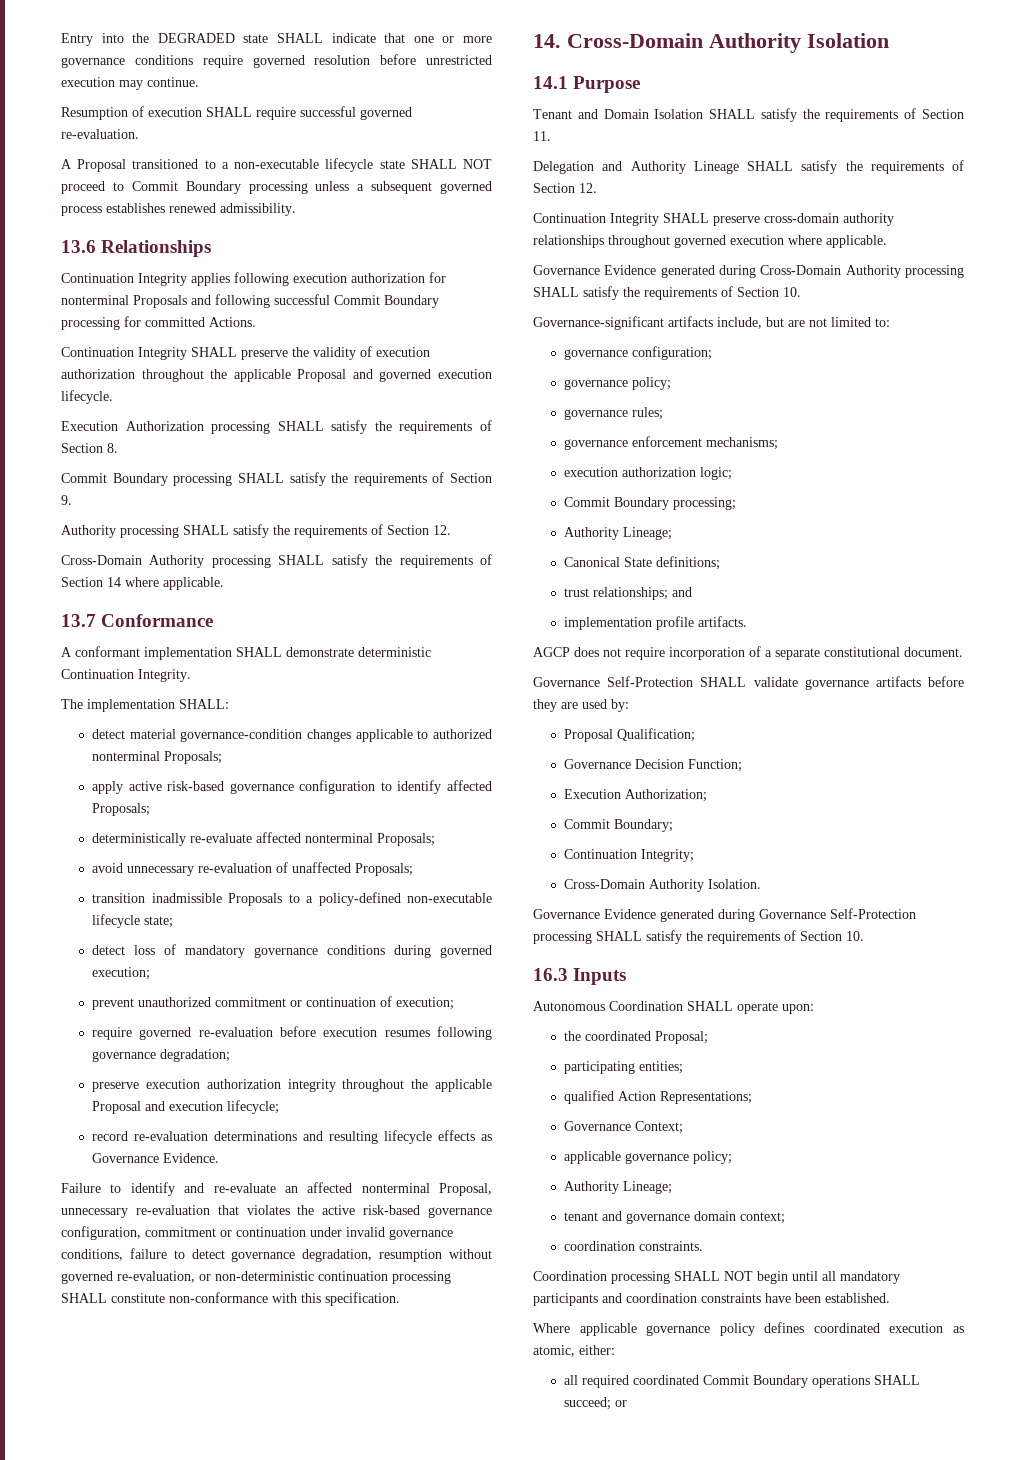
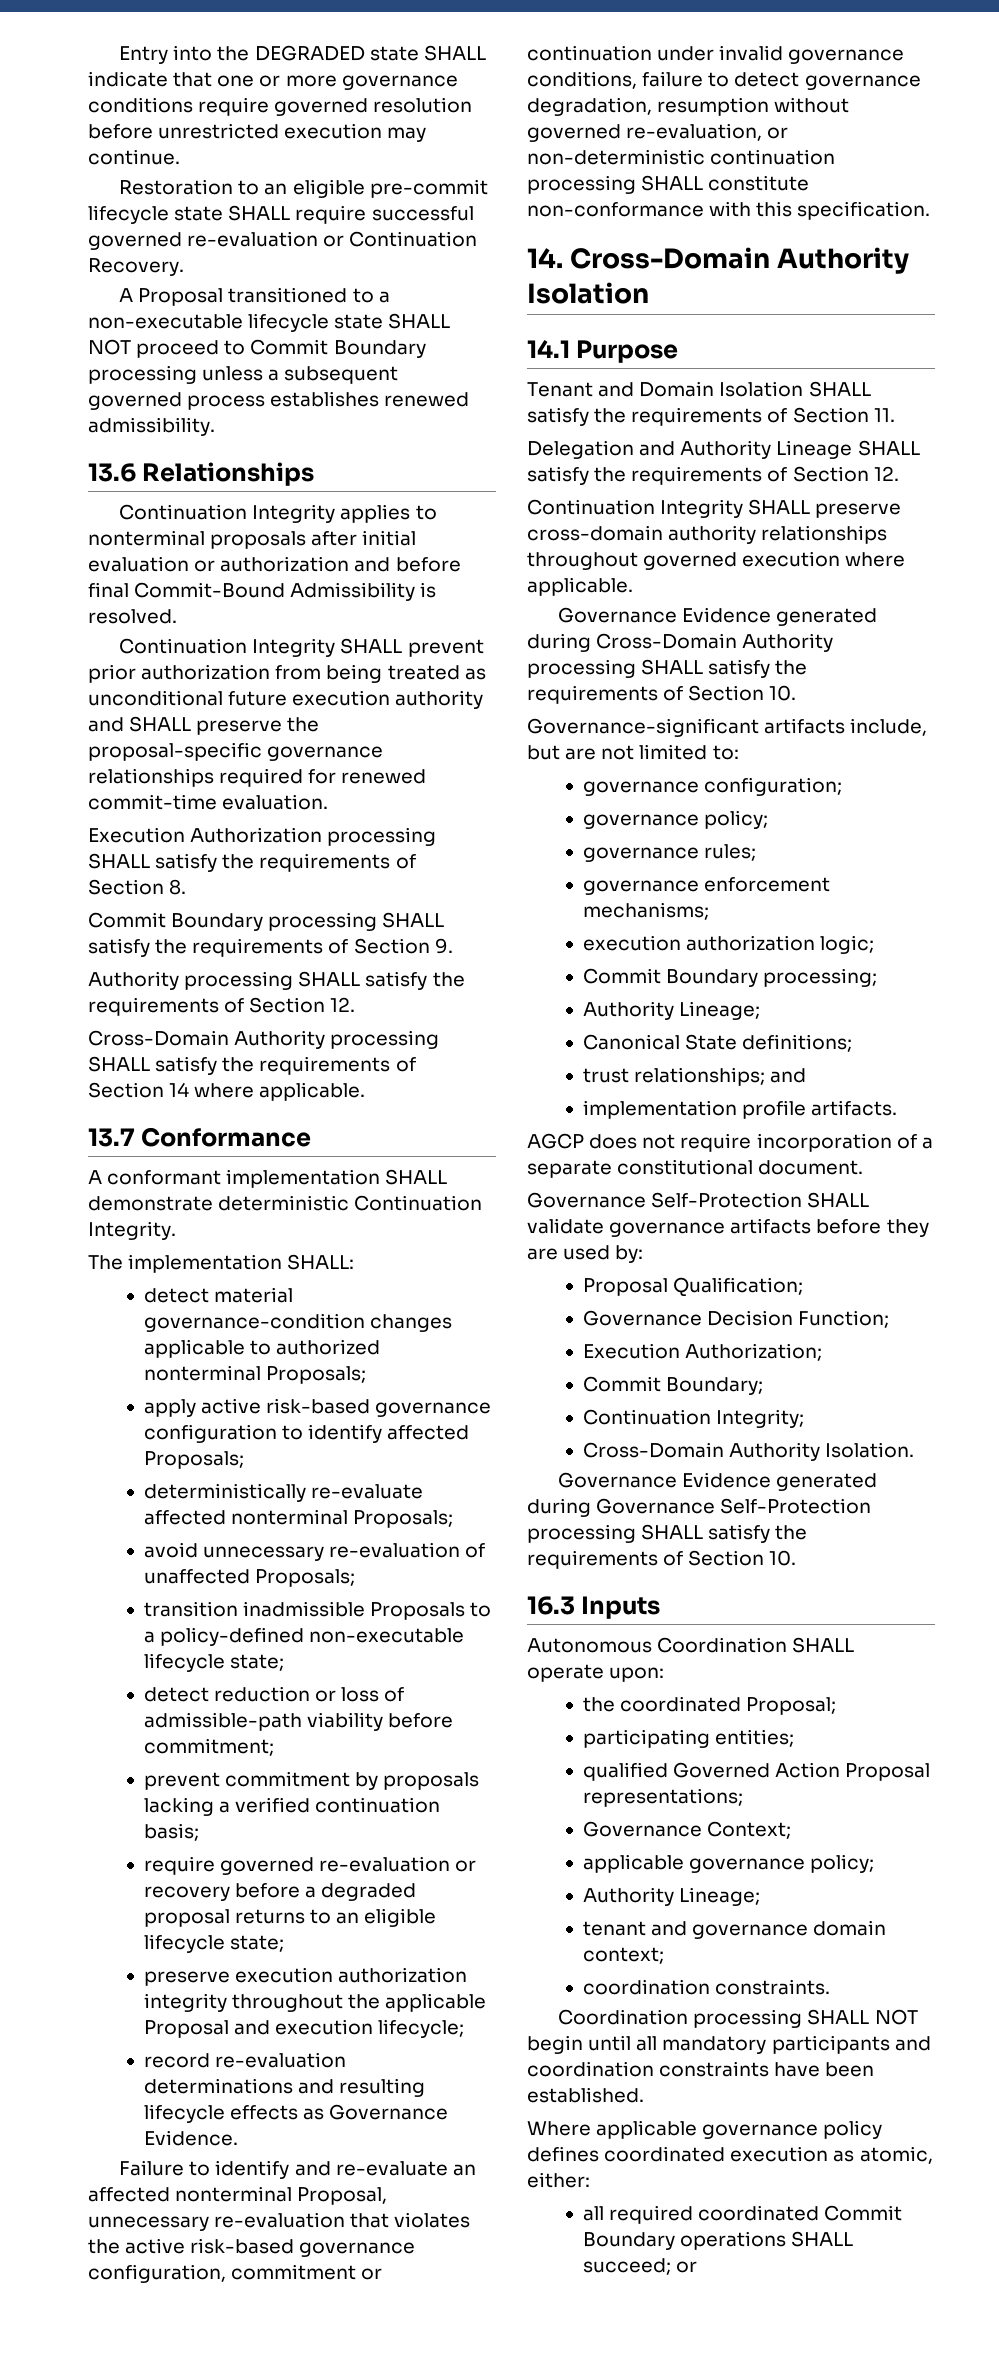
- Resumption of execution SHALL require successful governed re-evaluation.
+ Restoration to an eligible pre-commit lifecycle state SHALL require successful governed re-evaluation or Continuation Recovery.
- Continuation Integrity applies following execution authorization for nonterminal Proposals and following successful Commit Boundary processing for committed Actions.
- Continuation Integrity SHALL preserve the validity of execution authorization throughout the applicable Proposal and governed execution lifecycle.
+ Continuation Integrity applies to nonterminal proposals after initial evaluation or authorization and before final Commit-Bound Admissibility is resolved.
+ Continuation Integrity SHALL prevent prior authorization from being treated as unconditional future execution authority and SHALL preserve the proposal-specific governance relationships required for renewed commit-time evaluation.
- detect loss of mandatory governance conditions during governed execution;
- prevent unauthorized commitment or continuation of execution;
- require governed re-evaluation before execution resumes following governance degradation;
+ detect reduction or loss of admissible-path viability before commitment;
+ prevent commitment by proposals lacking a verified continuation basis;
+ require governed re-evaluation or recovery before a degraded proposal returns to an eligible lifecycle state;
- qualified Action Representations;
+ qualified Governed Action Proposal representations;

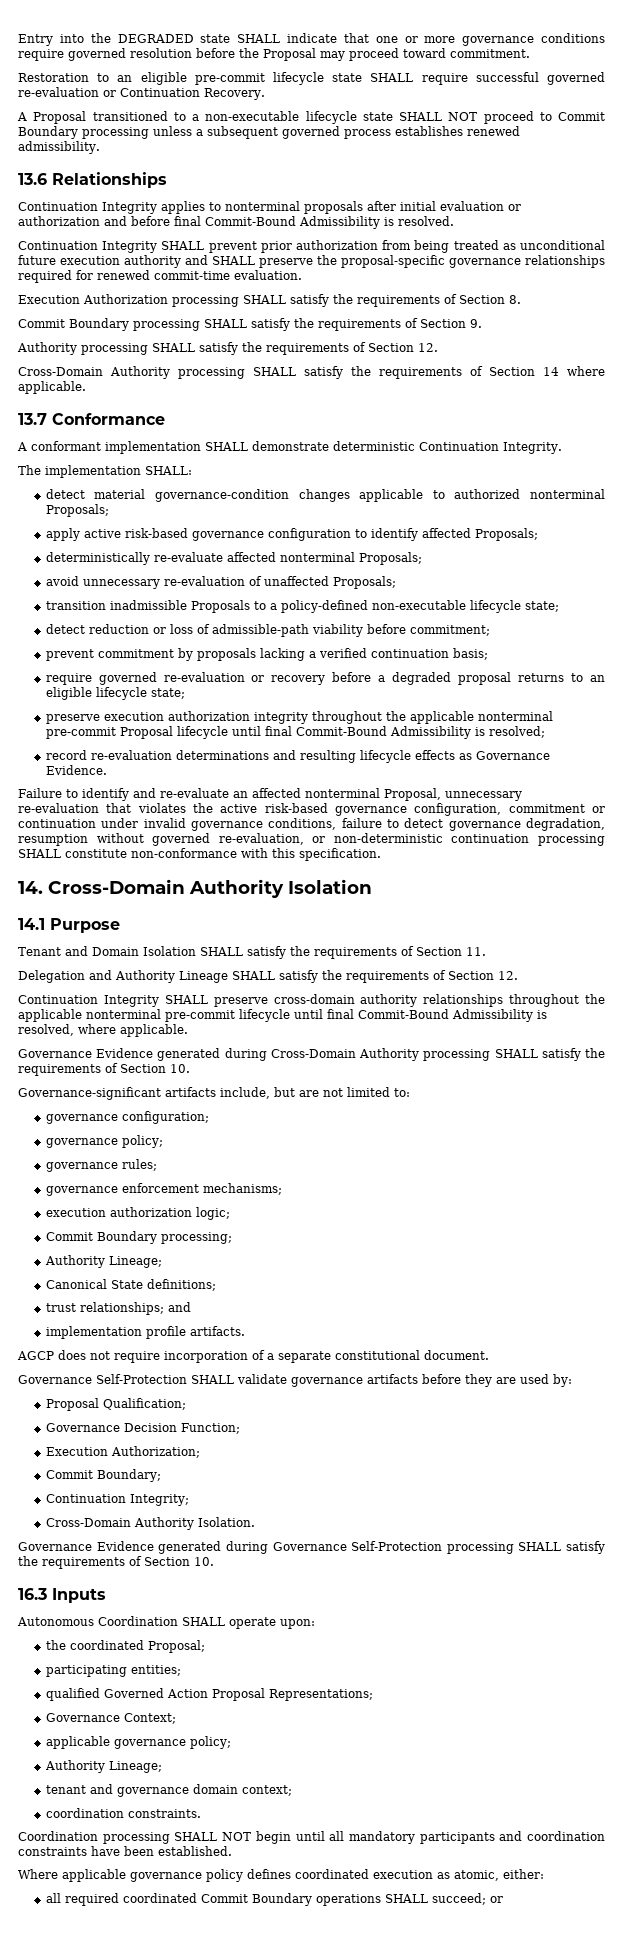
- Entry into the DEGRADED state SHALL indicate that one or more governance conditions require governed resolution before unrestricted execution may continue.
+ Entry into the DEGRADED state SHALL indicate that one or more governance conditions require governed resolution before the Proposal may proceed toward commitment.
- preserve execution authorization integrity throughout the applicable Proposal and execution lifecycle;
+ preserve execution authorization integrity throughout the applicable nonterminal pre-commit Proposal lifecycle until final Commit-Bound Admissibility is resolved;
- Continuation Integrity SHALL preserve cross-domain authority relationships throughout governed execution where applicable.
+ Continuation Integrity SHALL preserve cross-domain authority relationships throughout the applicable nonterminal pre-commit lifecycle until final Commit-Bound Admissibility is resolved, where applicable.
- qualified Governed Action Proposal representations;
+ qualified Governed Action Proposal Representations;

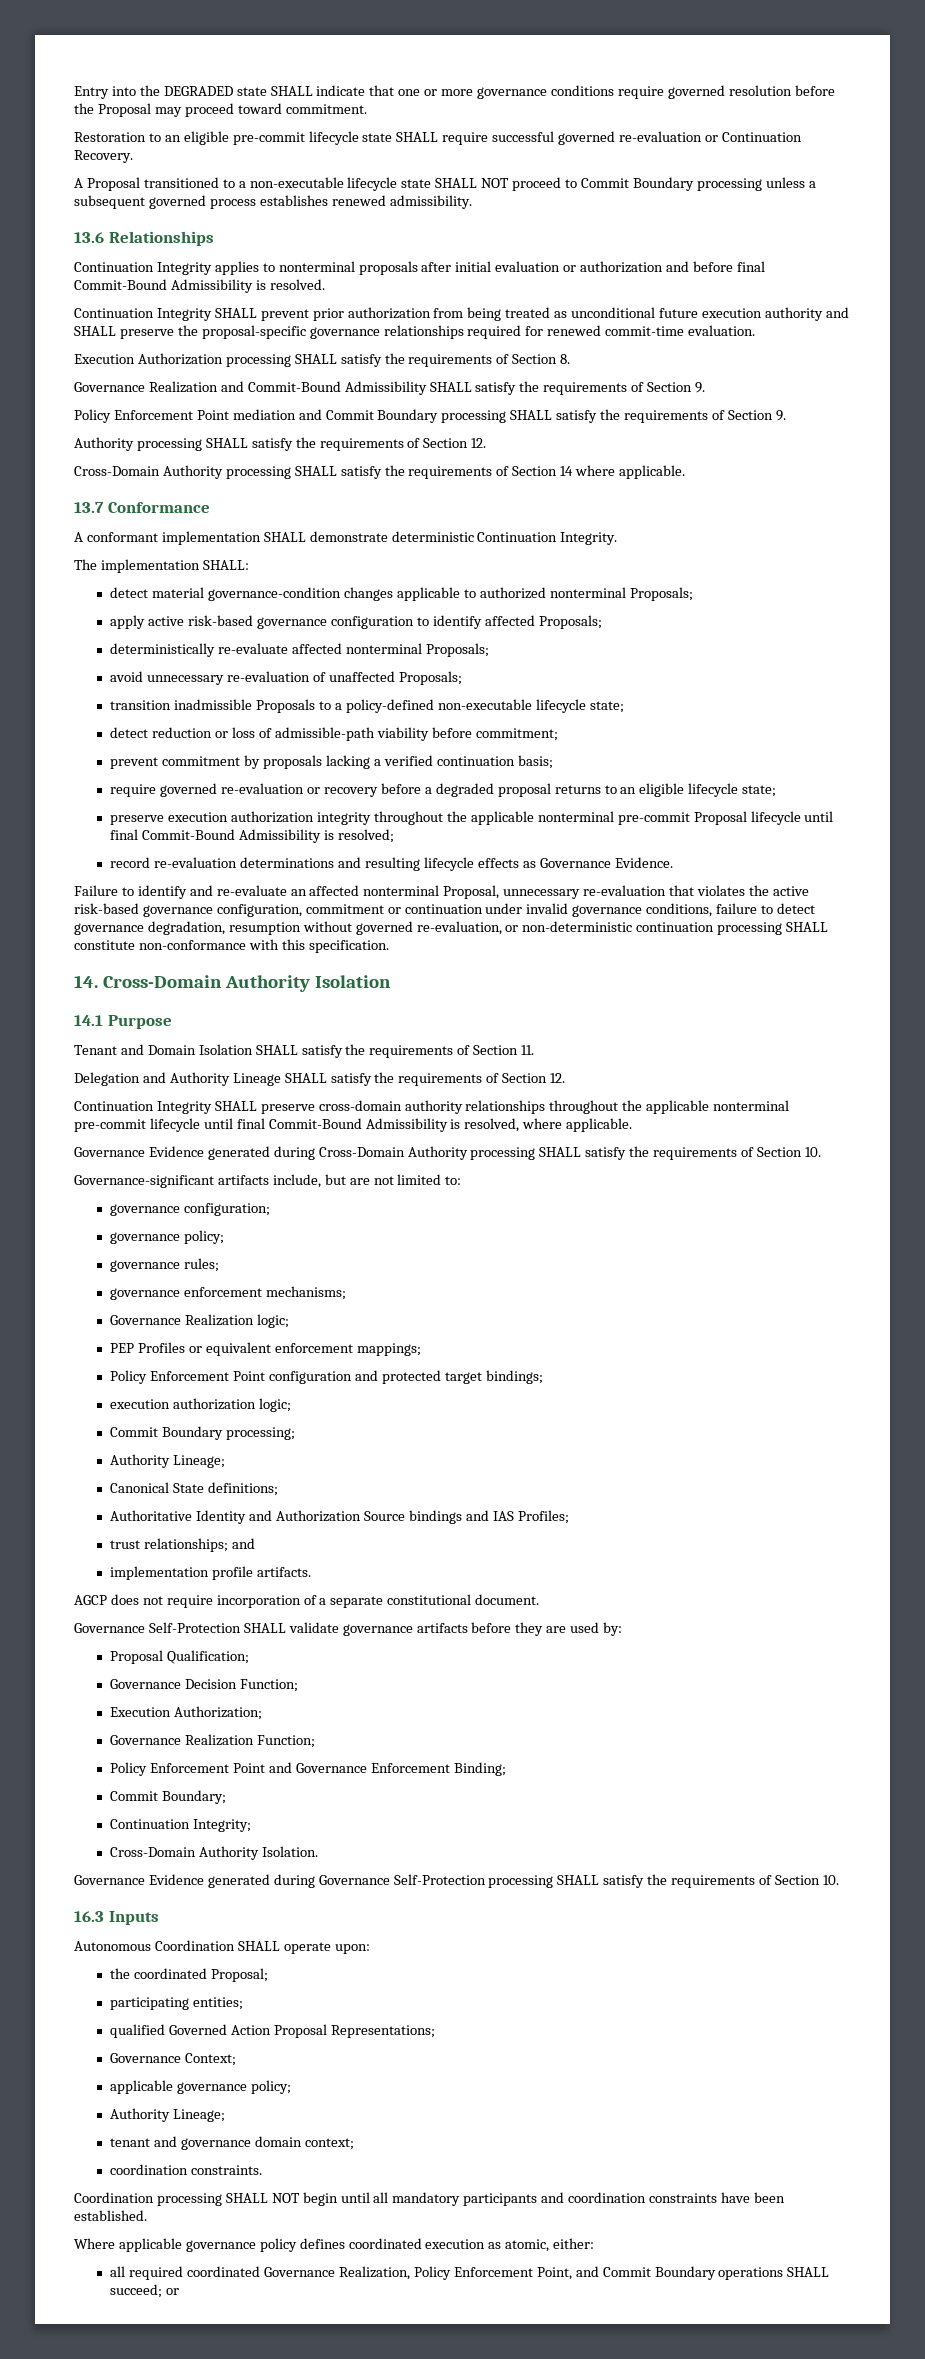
- Commit Boundary processing SHALL satisfy the requirements of Section 9.
+ Governance Realization and Commit-Bound Admissibility SHALL satisfy the requirements of Section 9.
+ Policy Enforcement Point mediation and Commit Boundary processing SHALL satisfy the requirements of Section 9.
+ Governance Realization logic;
+ PEP Profiles or equivalent enforcement mappings;
+ Policy Enforcement Point configuration and protected target bindings;
+ Authoritative Identity and Authorization Source bindings and IAS Profiles;
+ Governance Realization Function;
+ Policy Enforcement Point and Governance Enforcement Binding;
- all required coordinated Commit Boundary operations SHALL succeed; or
+ all required coordinated Governance Realization, Policy Enforcement Point, and Commit Boundary operations SHALL succeed; or

